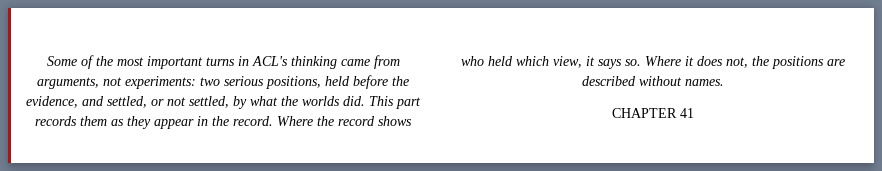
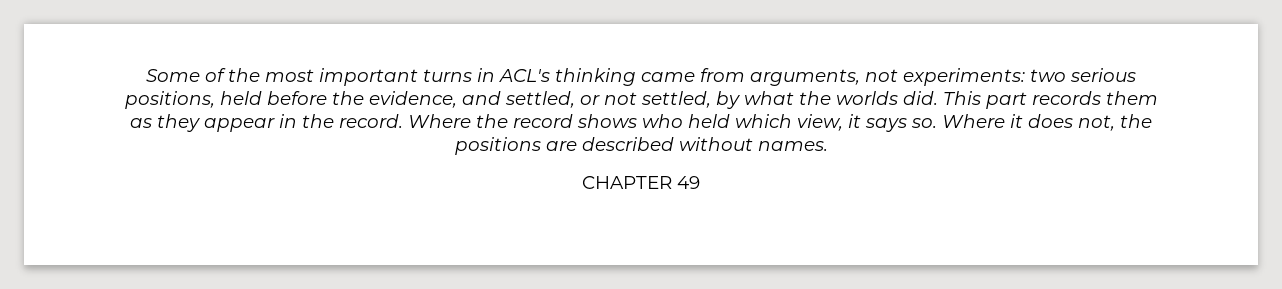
- CHAPTER 41
+ CHAPTER 49

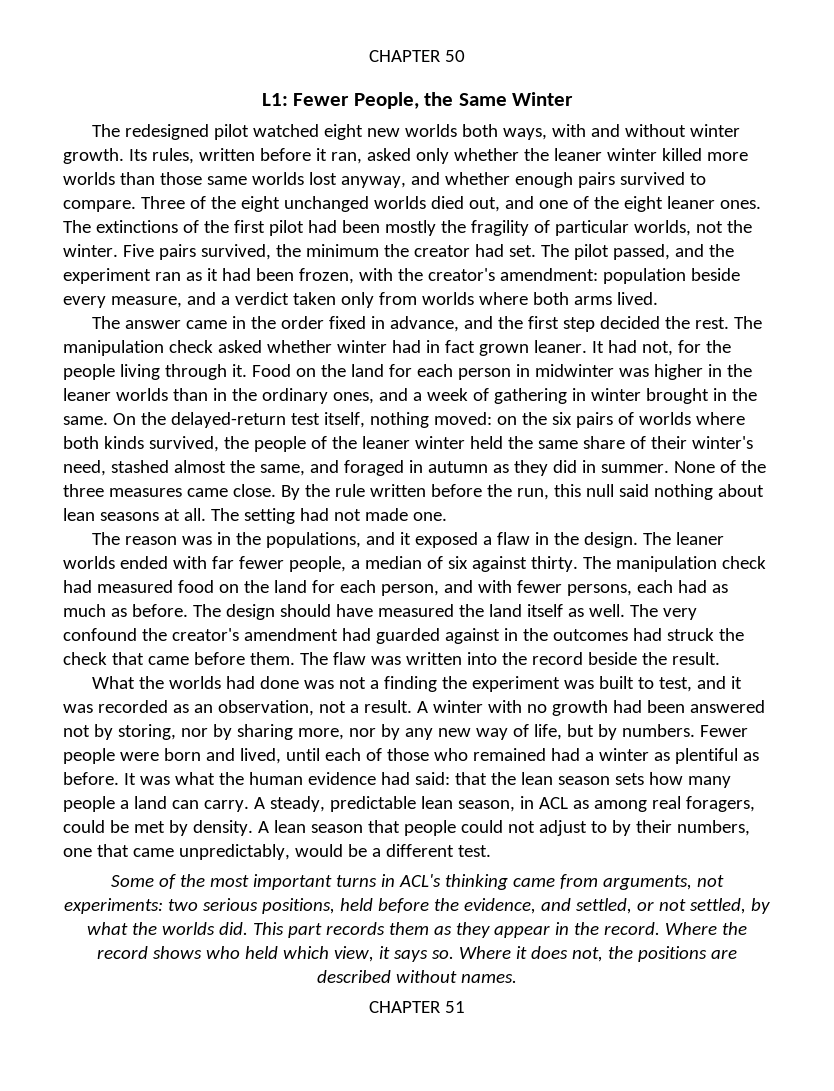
+ CHAPTER 50
+ L1: Fewer People, the Same Winter
+ The redesigned pilot watched eight new worlds both ways, with and without winter growth. Its rules, written before it ran, asked only whether the leaner winter killed more worlds than those same worlds lost anyway, and whether enough pairs survived to compare. Three of the eight unchanged worlds died out, and one of the eight leaner ones. The extinctions of the first pilot had been mostly the fragility of particular worlds, not the winter. Five pairs survived, the minimum the creator had set. The pilot passed, and the experiment ran as it had been frozen, with the creator's amendment: population beside every measure, and a verdict taken only from worlds where both arms lived.
+ The answer came in the order fixed in advance, and the first step decided the rest. The manipulation check asked whether winter had in fact grown leaner. It had not, for the people living through it. Food on the land for each person in midwinter was higher in the leaner worlds than in the ordinary ones, and a week of gathering in winter brought in the same. On the delayed-return test itself, nothing moved: on the six pairs of worlds where both kinds survived, the people of the leaner winter held the same share of their winter's need, stashed almost the same, and foraged in autumn as they did in summer. None of the three measures came close. By the rule written before the run, this null said nothing about lean seasons at all. The setting had not made one.
+ The reason was in the populations, and it exposed a flaw in the design. The leaner worlds ended with far fewer people, a median of six against thirty. The manipulation check had measured food on the land for each person, and with fewer persons, each had as much as before. The design should have measured the land itself as well. The very confound the creator's amendment had guarded against in the outcomes had struck the check that came before them. The flaw was written into the record beside the result.
+ What the worlds had done was not a finding the experiment was built to test, and it was recorded as an observation, not a result. A winter with no growth had been answered not by storing, nor by sharing more, nor by any new way of life, but by numbers. Fewer people were born and lived, until each of those who remained had a winter as plentiful as before. It was what the human evidence had said: that the lean season sets how many people a land can carry. A steady, predictable lean season, in ACL as among real foragers, could be met by density. A lean season that people could not adjust to by their numbers, one that came unpredictably, would be a different test.
- CHAPTER 49
+ CHAPTER 51

